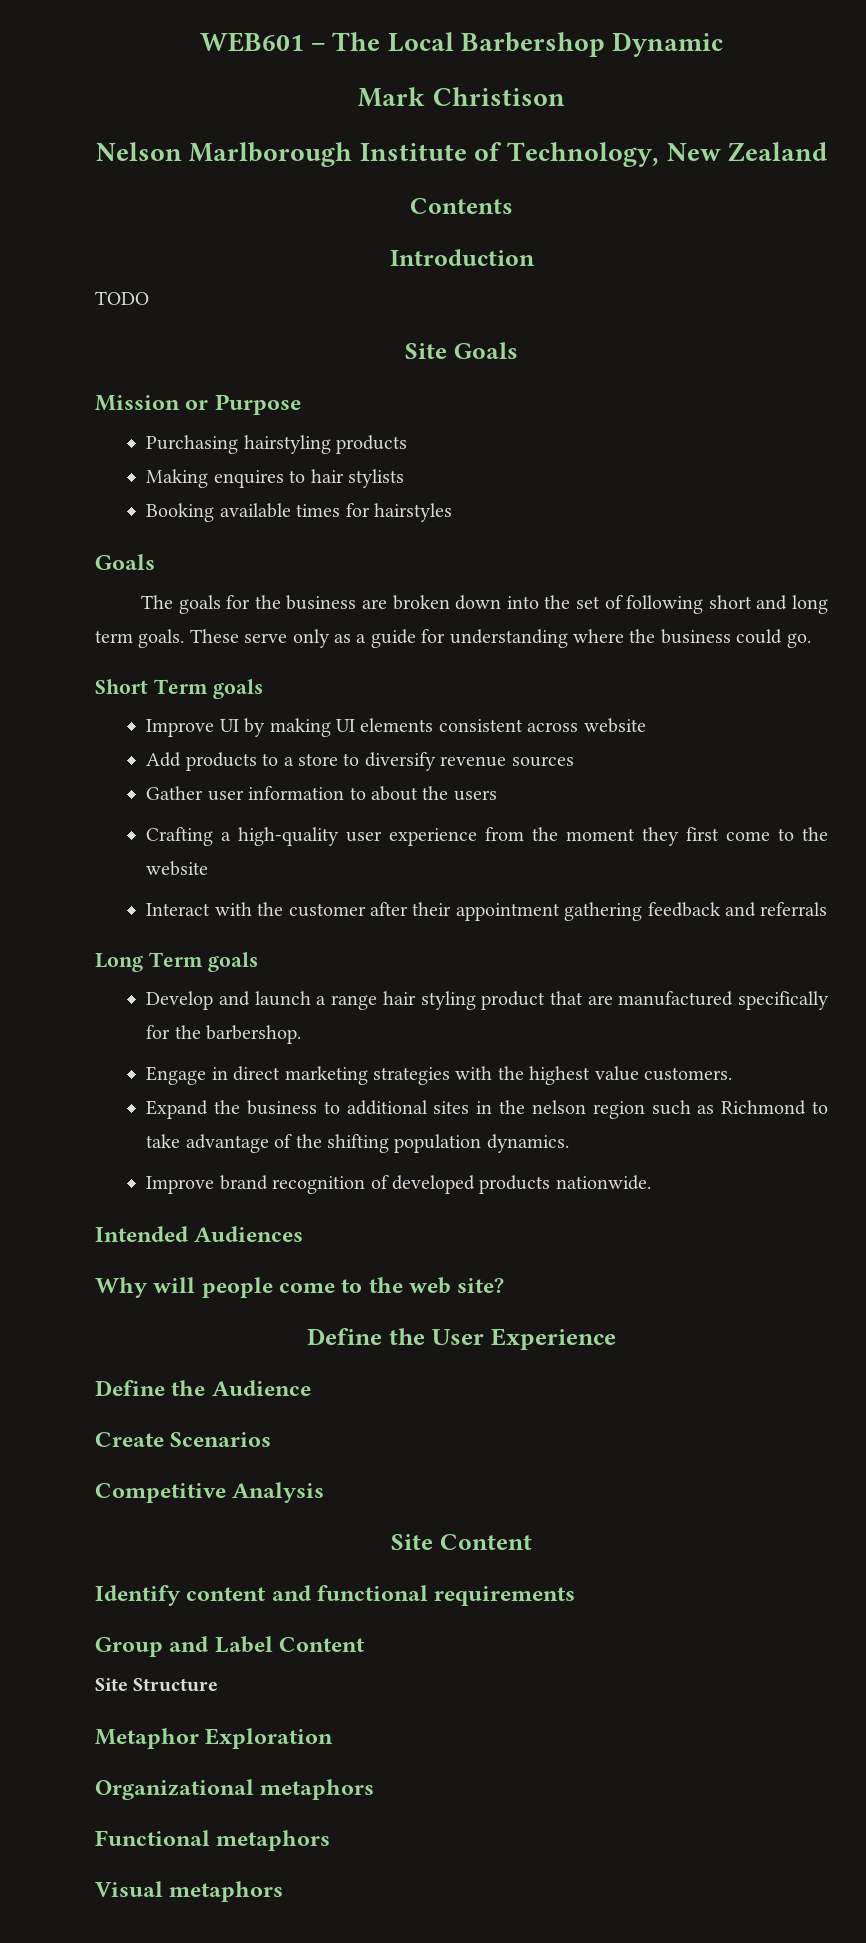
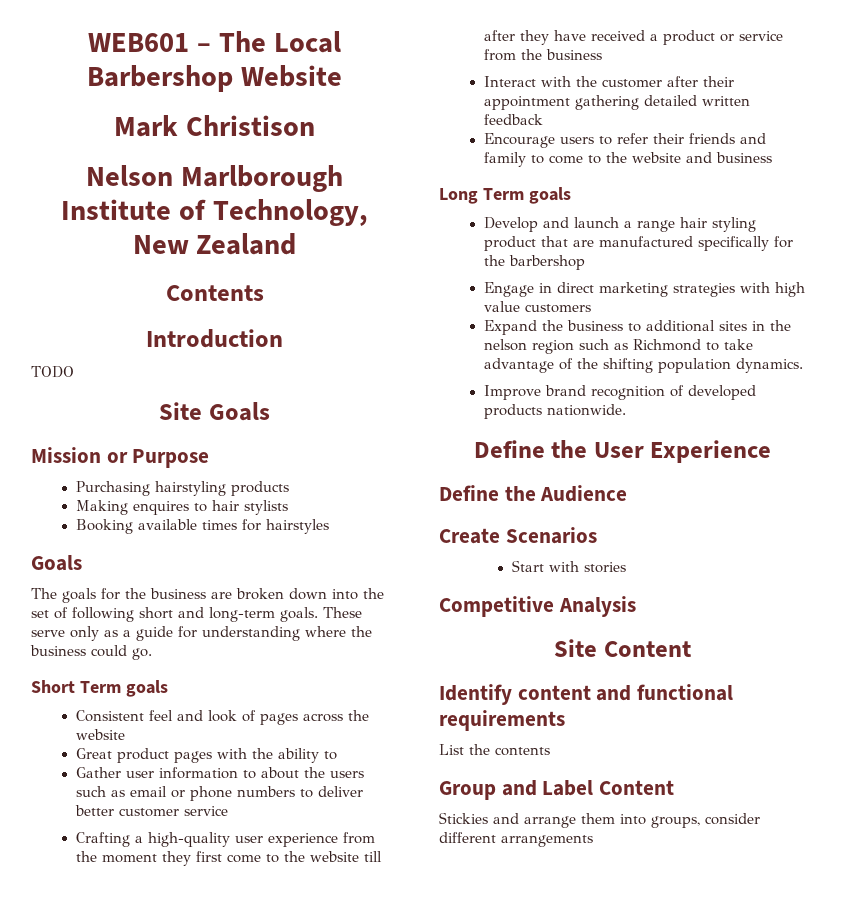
- WEB601 – The Local Barbershop Dynamic
+ WEB601 – The Local Barbershop Website
- The goals for the business are broken down into the set of following short and long term goals.
+ The goals for the business are broken down into the set of following short and long-term goals.
- Improve UI by making UI elements consistent across website
- Add products to a store to diversify revenue sources
+ Consistent feel and look of pages across the website
+ Great product pages with the ability to
- Gather user information to about the users
+ Gather user information to about the users such as email or phone numbers to deliver better customer service
- Crafting a high-quality user experience from the moment they first come to the website
+ Crafting a high-quality user experience from the moment they first come to the website till after they have received a product or service from the business
- Interact with the customer after their appointment gathering feedback and referrals
+ Interact with the customer after their appointment gathering detailed written feedback
+ Encourage users to refer their friends and family to come to the website and business
- Develop and launch a range hair styling product that are manufactured specifically for the barbershop.
+ Develop and launch a range hair styling product that are manufactured specifically for the barbershop
- Engage in direct marketing strategies with the highest value customers.
+ Engage in direct marketing strategies with high value customers
- Intended Audiences
- Why will people come to the web site?
+ Start with stories
+ List the contents
- Site Structure
- Metaphor Exploration
- Organizational metaphors
- Functional metaphors
- Visual metaphors
+ Stickies and arrange them into groups, consider different arrangements

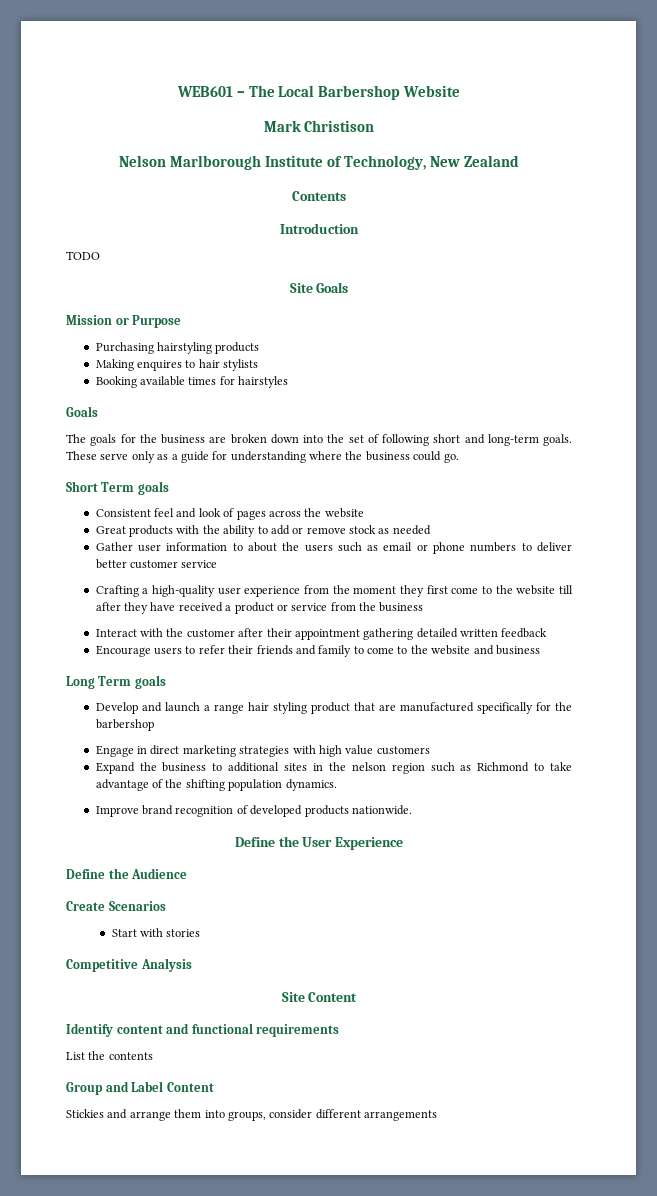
- Great product pages with the ability to
+ Great products with the ability to add or remove stock as needed

